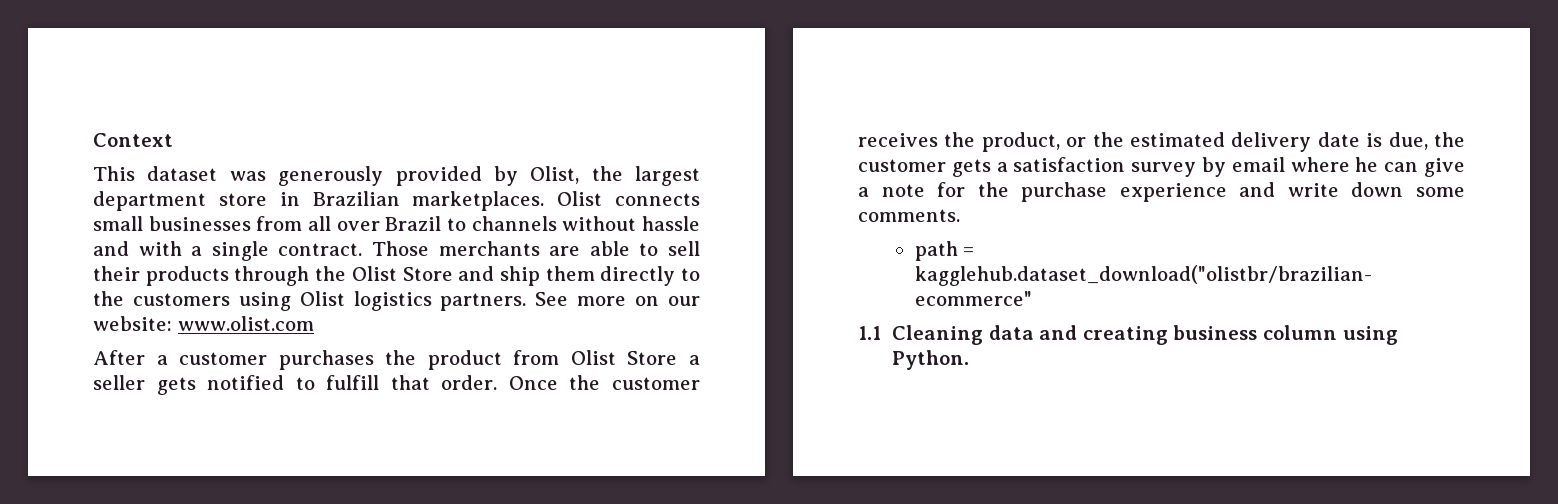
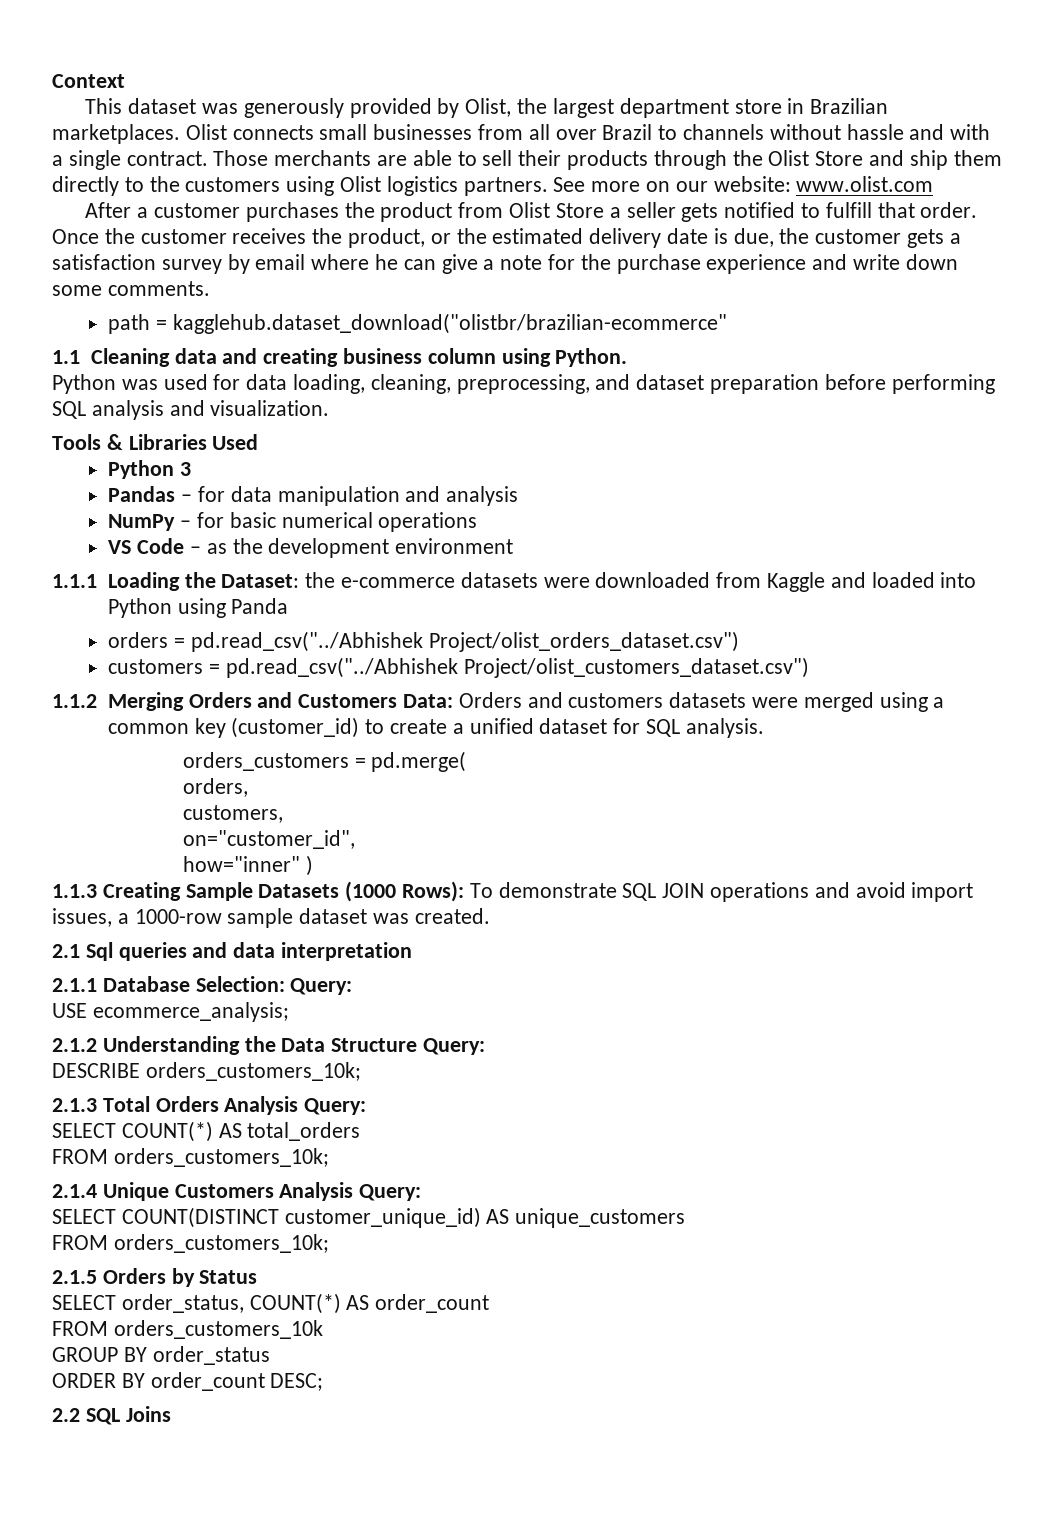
+ Python was used for data loading, cleaning, preprocessing, and dataset preparation before performing SQL analysis and visualization.
+ Tools & Libraries Used
+ Python 3
+ Pandas – for data manipulation and analysis
+ NumPy – for basic numerical operations
+ VS Code – as the development environment
+ 1.1.1 Loading the Dataset: the e-commerce datasets were downloaded from Kaggle and loaded into Python using Panda
+ orders = pd.read_csv("../Abhishek Project/olist_orders_dataset.csv")
+ customers = pd.read_csv("../Abhishek Project/olist_customers_dataset.csv")
+ 1.1.2 Merging Orders and Customers Data: Orders and customers datasets were merged using a common key (customer_id) to create a unified dataset for SQL analysis.
+ orders_customers = pd.merge(
+ orders,
+ customers,
+ on="customer_id",
+ how="inner" )
+ 1.1.3 Creating Sample Datasets (1000 Rows): To demonstrate SQL JOIN operations and avoid import issues, a 1000-row sample dataset was created.
+ 2.1 Sql queries and data interpretation
+ 2.1.1 Database Selection: Query:
+ USE ecommerce_analysis;
+ 2.1.2 Understanding the Data Structure Query:
+ DESCRIBE orders_customers_10k;
+ 2.1.3 Total Orders Analysis Query:
+ SELECT COUNT(*) AS total_orders
+ FROM orders_customers_10k;
+ 2.1.4 Unique Customers Analysis Query:
+ SELECT COUNT(DISTINCT customer_unique_id) AS unique_customers
+ FROM orders_customers_10k;
+ 2.1.5 Orders by Status
+ SELECT order_status, COUNT(*) AS order_count
+ FROM orders_customers_10k
+ GROUP BY order_status
+ ORDER BY order_count DESC;
+ 2.2 SQL Joins

